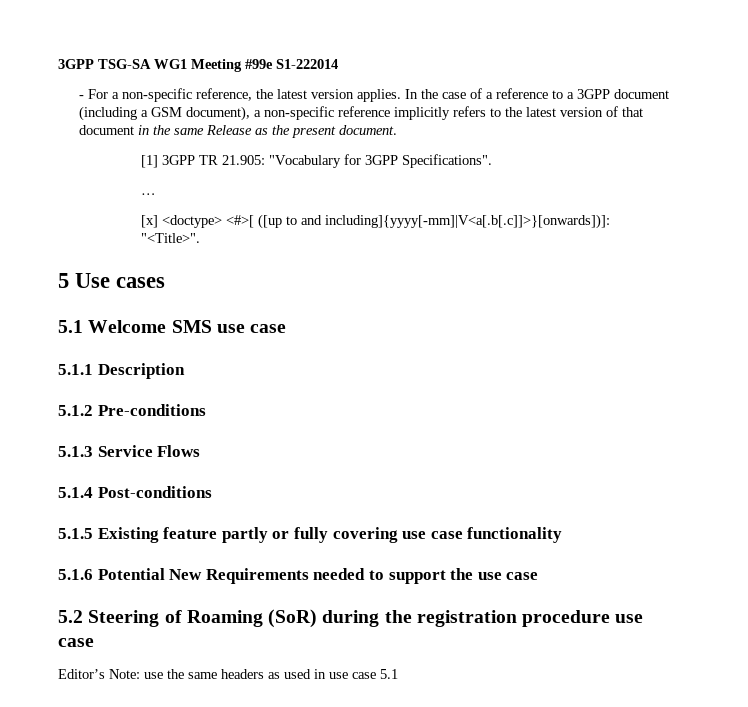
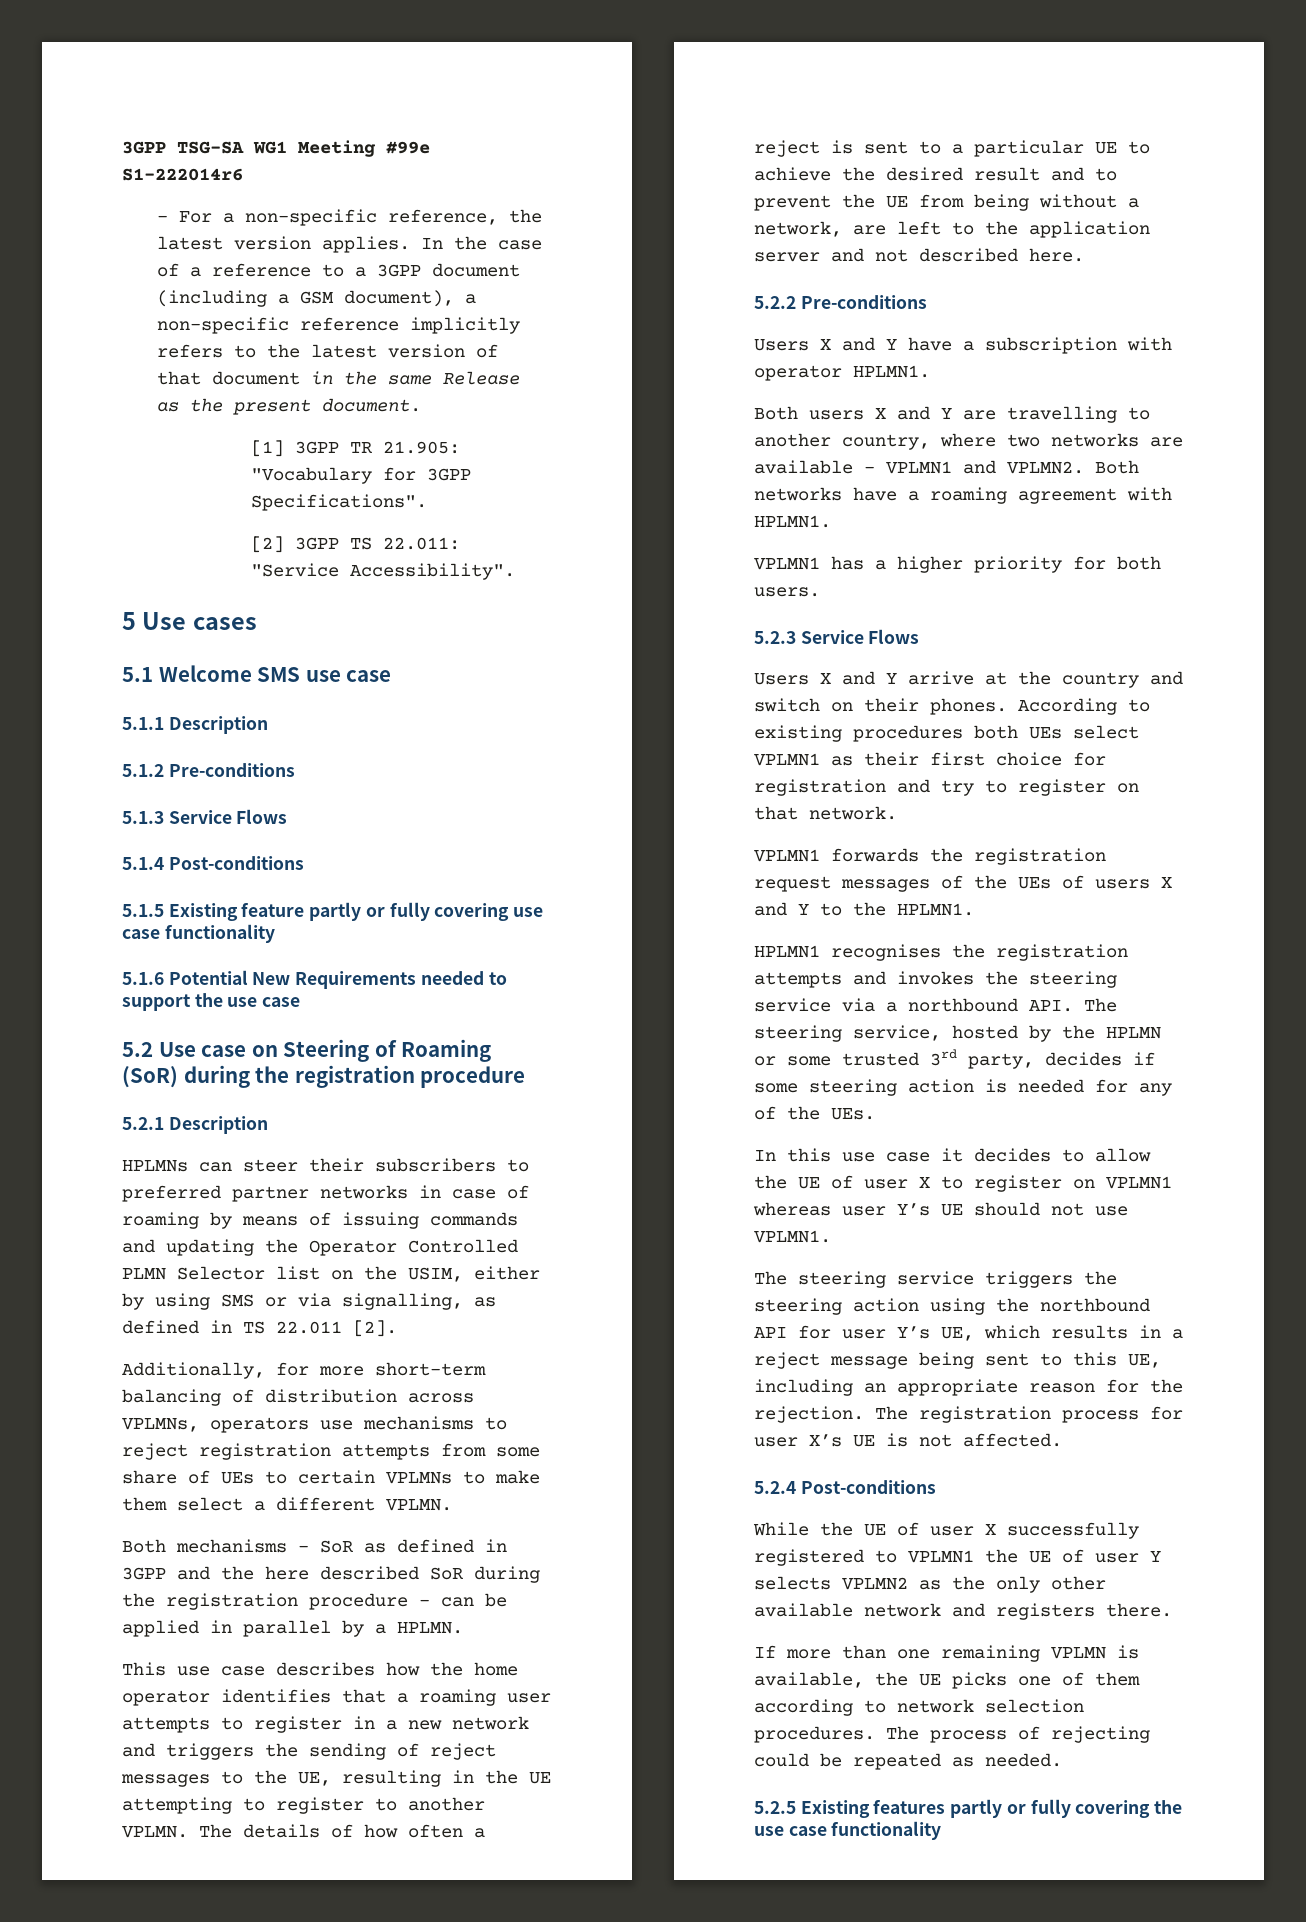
- 3GPP TSG-SA WG1 Meeting #99e S1-222014
+ 3GPP TSG-SA WG1 Meeting #99e S1-222014r6
- …
- [x] <doctype> <#>[ ([up to and including]{yyyy[-mm]|V<a[.b[.c]]>}[onwards])]: "<Title>".
+ [2] 3GPP TS 22.011: "Service Accessibility".
- 5.2 Steering of Roaming (SoR) during the registration procedure use case
- Editor’s Note: use the same headers as used in use case 5.1
+ 5.2 Use case on Steering of Roaming (SoR) during the registration procedure
+ 5.2.1 Description
+ HPLMNs can steer their subscribers to preferred partner networks in case of roaming by means of issuing commands and updating the Operator Controlled PLMN Selector list on the USIM, either by using SMS or via signalling, as defined in TS 22.011 [2].
+ Additionally, for more short-term balancing of distribution across VPLMNs, operators use mechanisms to reject registration attempts from some share of UEs to certain VPLMNs to make them select a different VPLMN.
+ Both mechanisms – SoR as defined in 3GPP and the here described SoR during the registration procedure – can be applied in parallel by a HPLMN.
+ This use case describes how the home operator identifies that a roaming user attempts to register in a new network and triggers the sending of reject messages to the UE, resulting in the UE attempting to register to another VPLMN. The details of how often a reject is sent to a particular UE to achieve the desired result and to prevent the UE from being without a network, are left to the application server and not described here.
+ 5.2.2 Pre-conditions
+ Users X and Y have a subscription with operator HPLMN1.
+ Both users X and Y are travelling to another country, where two networks are available – VPLMN1 and VPLMN2. Both networks have a roaming agreement with HPLMN1.
+ VPLMN1 has a higher priority for both users.
+ 5.2.3 Service Flows
+ Users X and Y arrive at the country and switch on their phones. According to existing procedures both UEs select VPLMN1 as their first choice for registration and try to register on that network.
+ VPLMN1 forwards the registration request messages of the UEs of users X and Y to the HPLMN1.
+ HPLMN1 recognises the registration attempts and invokes the steering service via a northbound API. The steering service, hosted by the HPLMN or some trusted 3rd party, decides if some steering action is needed for any of the UEs.
+ In this use case it decides to allow the UE of user X to register on VPLMN1 whereas user Y’s UE should not use VPLMN1.
+ The steering service triggers the steering action using the northbound API for user Y’s UE, which results in a reject message being sent to this UE, including an appropriate reason for the rejection. The registration process for user X’s UE is not affected.
+ 5.2.4 Post-conditions
+ While the UE of user X successfully registered to VPLMN1 the UE of user Y selects VPLMN2 as the only other available network and registers there.
+ If more than one remaining VPLMN is available, the UE picks one of them according to network selection procedures. The process of rejecting could be repeated as needed.
+ 5.2.5 Existing features partly or fully covering the use case functionality

